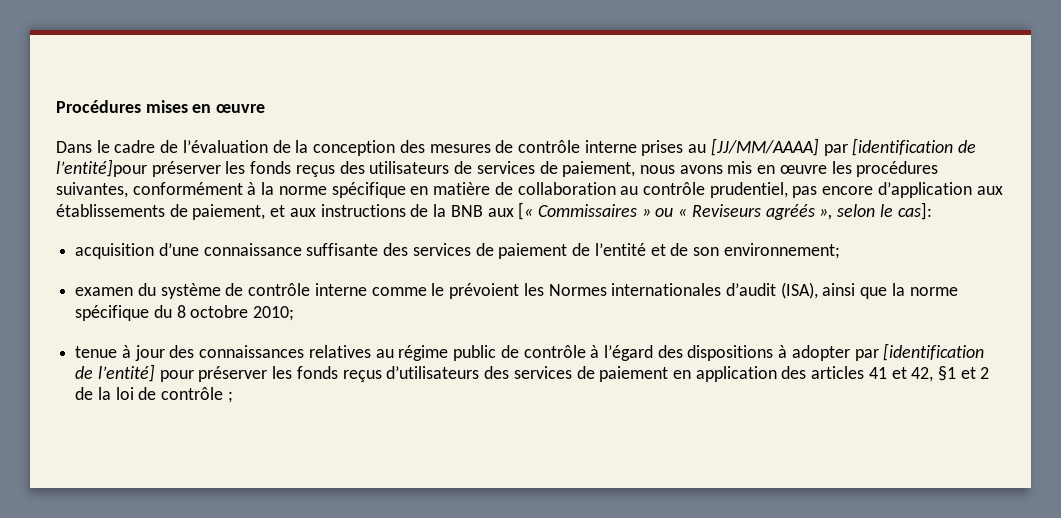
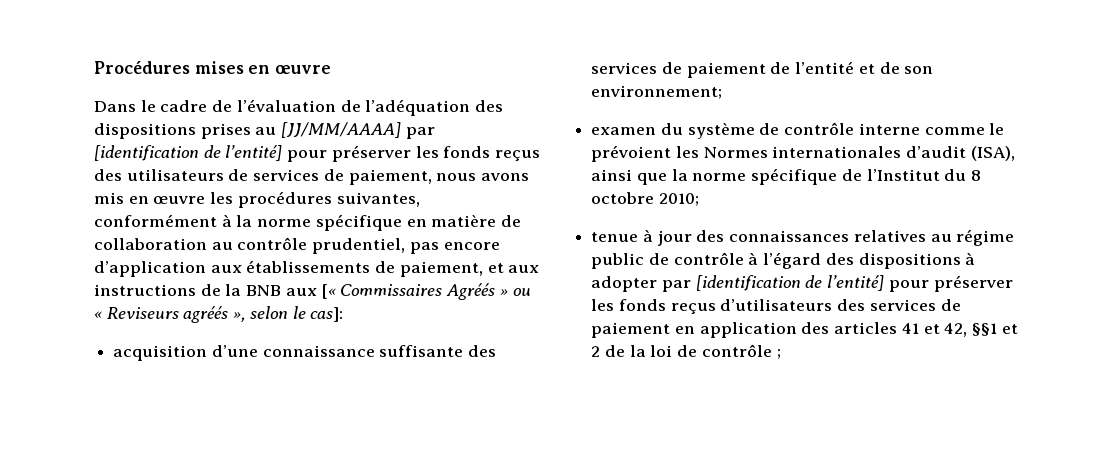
- Dans le cadre de l’évaluation de la conception des mesures de contrôle interne prises au [JJ/MM/AAAA] par [identification de l’entité]pour préserver les fonds reçus des utilisateurs de services de paiement, nous avons mis en œuvre les procédures suivantes, conformément à la norme spécifique en matière de collaboration au contrôle prudentiel, pas encore d’application aux établissements de paiement, et aux instructions de la BNB aux [« Commissaires » ou « Reviseurs agréés », selon le cas]:
+ Dans le cadre de l’évaluation de l’adéquation des dispositions prises au [JJ/MM/AAAA] par [identification de l’entité] pour préserver les fonds reçus des utilisateurs de services de paiement, nous avons mis en œuvre les procédures suivantes, conformément à la norme spécifique en matière de collaboration au contrôle prudentiel, pas encore d’application aux établissements de paiement, et aux instructions de la BNB aux [« Commissaires Agréés » ou « Reviseurs agréés », selon le cas]:
- examen du système de contrôle interne comme le prévoient les Normes internationales d’audit (ISA), ainsi que la norme spécifique du 8 octobre 2010;
+ examen du système de contrôle interne comme le prévoient les Normes internationales d’audit (ISA), ainsi que la norme spécifique de l’Institut du 8 octobre 2010;
- tenue à jour des connaissances relatives au régime public de contrôle à l’égard des dispositions à adopter par [identification de l’entité] pour préserver les fonds reçus d’utilisateurs des services de paiement en application des articles 41 et 42, §1 et 2 de la loi de contrôle ;
+ tenue à jour des connaissances relatives au régime public de contrôle à l’égard des dispositions à adopter par [identification de l’entité] pour préserver les fonds reçus d’utilisateurs des services de paiement en application des articles 41 et 42, §§1 et 2 de la loi de contrôle ;

